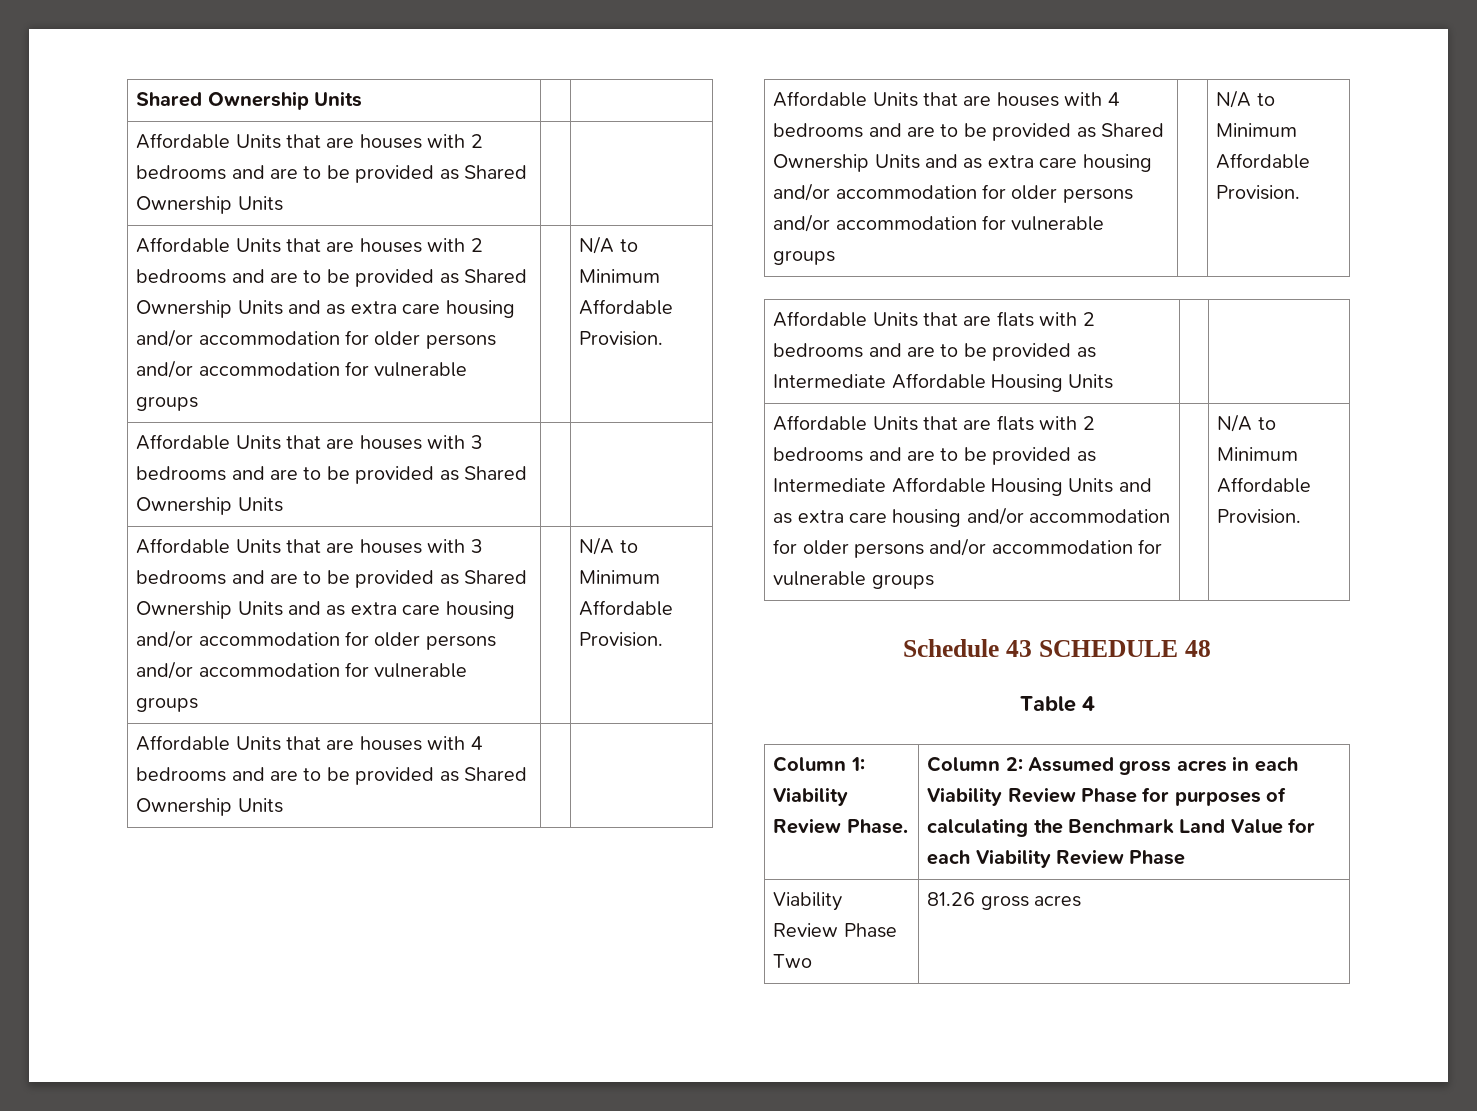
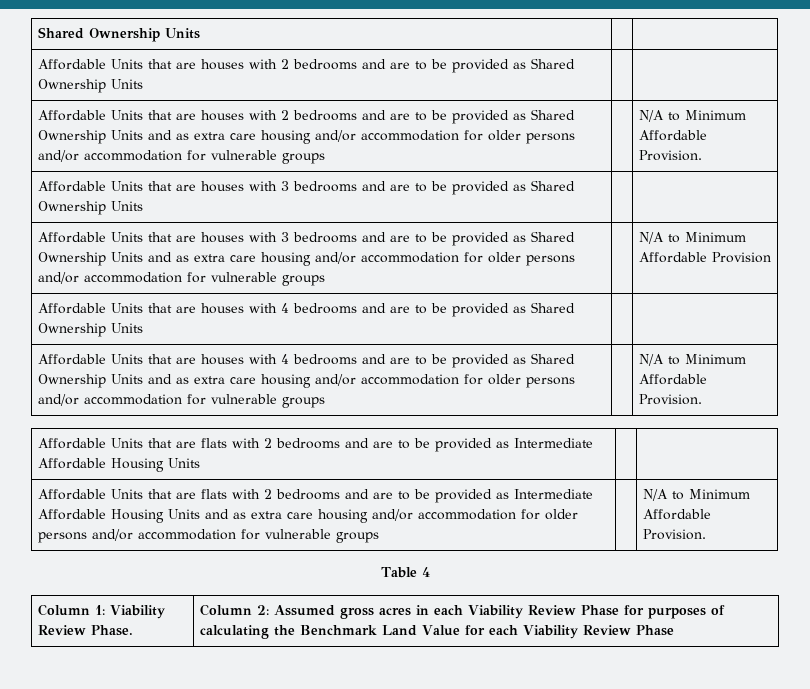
- Affordable Units that are houses with 3 bedrooms and are to be provided as Shared Ownership Units and as extra care housing and/or accommodation for older persons and/or accommodation for vulnerable groups | | N/A to Minimum Affordable Provision.
+ Affordable Units that are houses with 3 bedrooms and are to be provided as Shared Ownership Units and as extra care housing and/or accommodation for older persons and/or accommodation for vulnerable groups | | N/A to Minimum Affordable Provision
- Schedule 43 SCHEDULE 48
- Viability Review Phase Two | 81.26 gross acres

